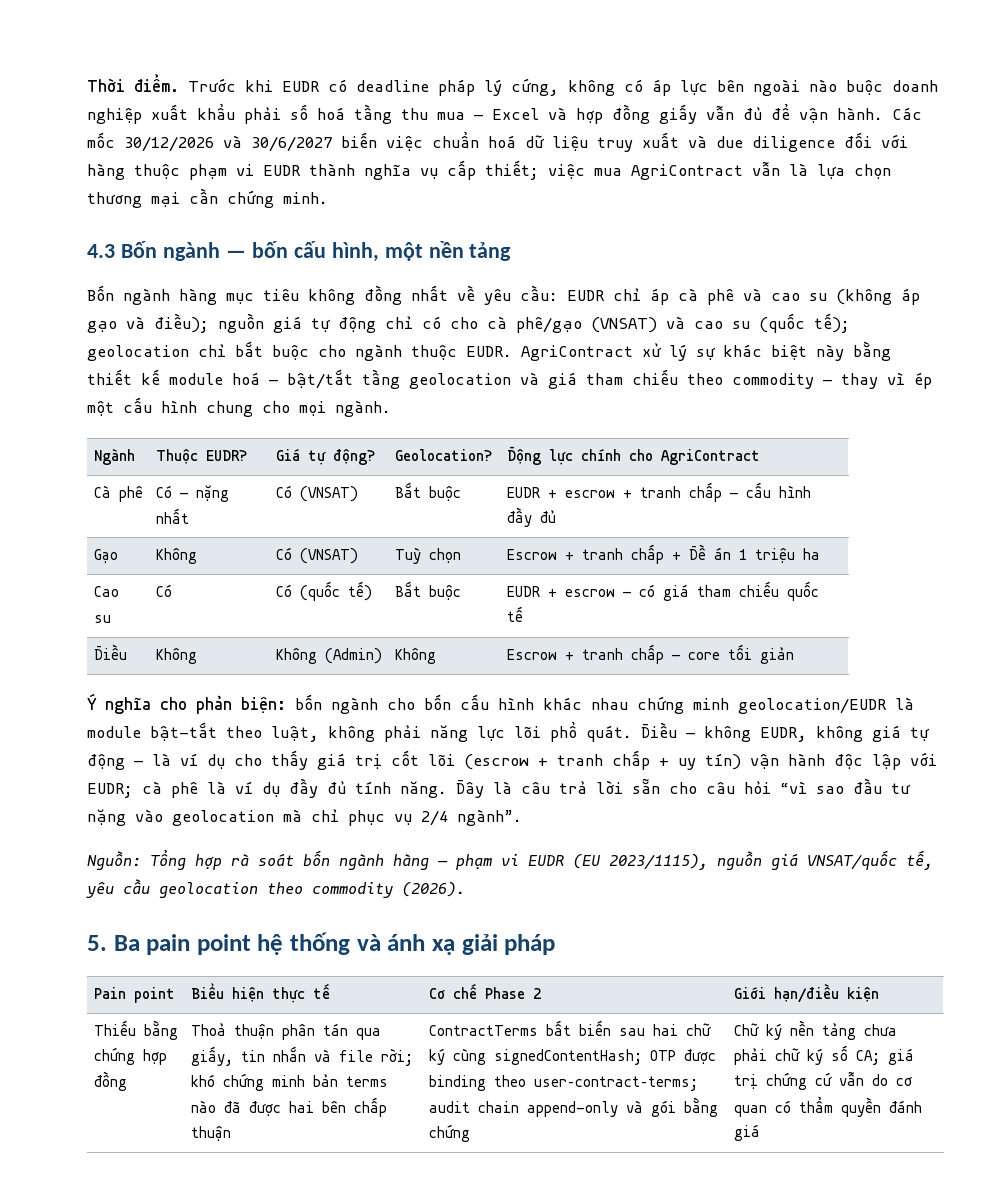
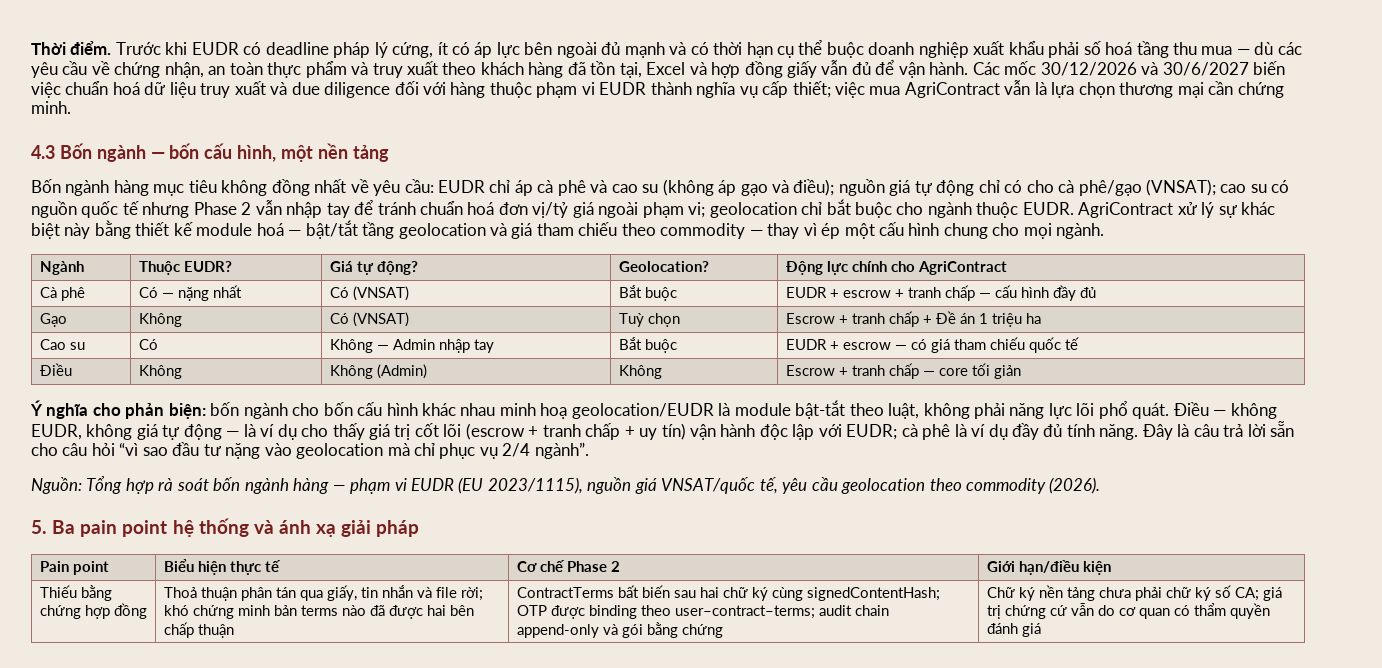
- Trước khi EUDR có deadline pháp lý cứng, không có áp lực bên ngoài nào buộc doanh nghiệp xuất khẩu phải số hoá tầng thu mua — Excel và hợp đồng giấy vẫn đủ để vận hành.
+ Trước khi EUDR có deadline pháp lý cứng, ít có áp lực bên ngoài đủ mạnh và có thời hạn cụ thể buộc doanh nghiệp xuất khẩu phải số hoá tầng thu mua — dù các yêu cầu về chứng nhận, an toàn thực phẩm và truy xuất theo khách hàng đã tồn tại, Excel và hợp đồng giấy vẫn đủ để vận hành.
- Bốn ngành hàng mục tiêu không đồng nhất về yêu cầu: EUDR chỉ áp cà phê và cao su (không áp gạo và điều); nguồn giá tự động chỉ có cho cà phê/gạo (VNSAT) và cao su (quốc tế); geolocation chỉ bắt buộc cho ngành thuộc EUDR.
+ Bốn ngành hàng mục tiêu không đồng nhất về yêu cầu: EUDR chỉ áp cà phê và cao su (không áp gạo và điều); nguồn giá tự động chỉ có cho cà phê/gạo (VNSAT); cao su có nguồn quốc tế nhưng Phase 2 vẫn nhập tay để tránh chuẩn hoá đơn vị/tỷ giá ngoài phạm vi; geolocation chỉ bắt buộc cho ngành thuộc EUDR.
- Cao su | Có | Có (quốc tế) | Bắt buộc | EUDR + escrow — có giá tham chiếu quốc tế
+ Cao su | Có | Không — Admin nhập tay | Bắt buộc | EUDR + escrow — có giá tham chiếu quốc tế
- Ý nghĩa cho phản biện: bốn ngành cho bốn cấu hình khác nhau chứng minh geolocation/EUDR là module bật-tắt theo luật, không phải năng lực lõi phổ quát.
+ Ý nghĩa cho phản biện: bốn ngành cho bốn cấu hình khác nhau minh hoạ geolocation/EUDR là module bật-tắt theo luật, không phải năng lực lõi phổ quát.

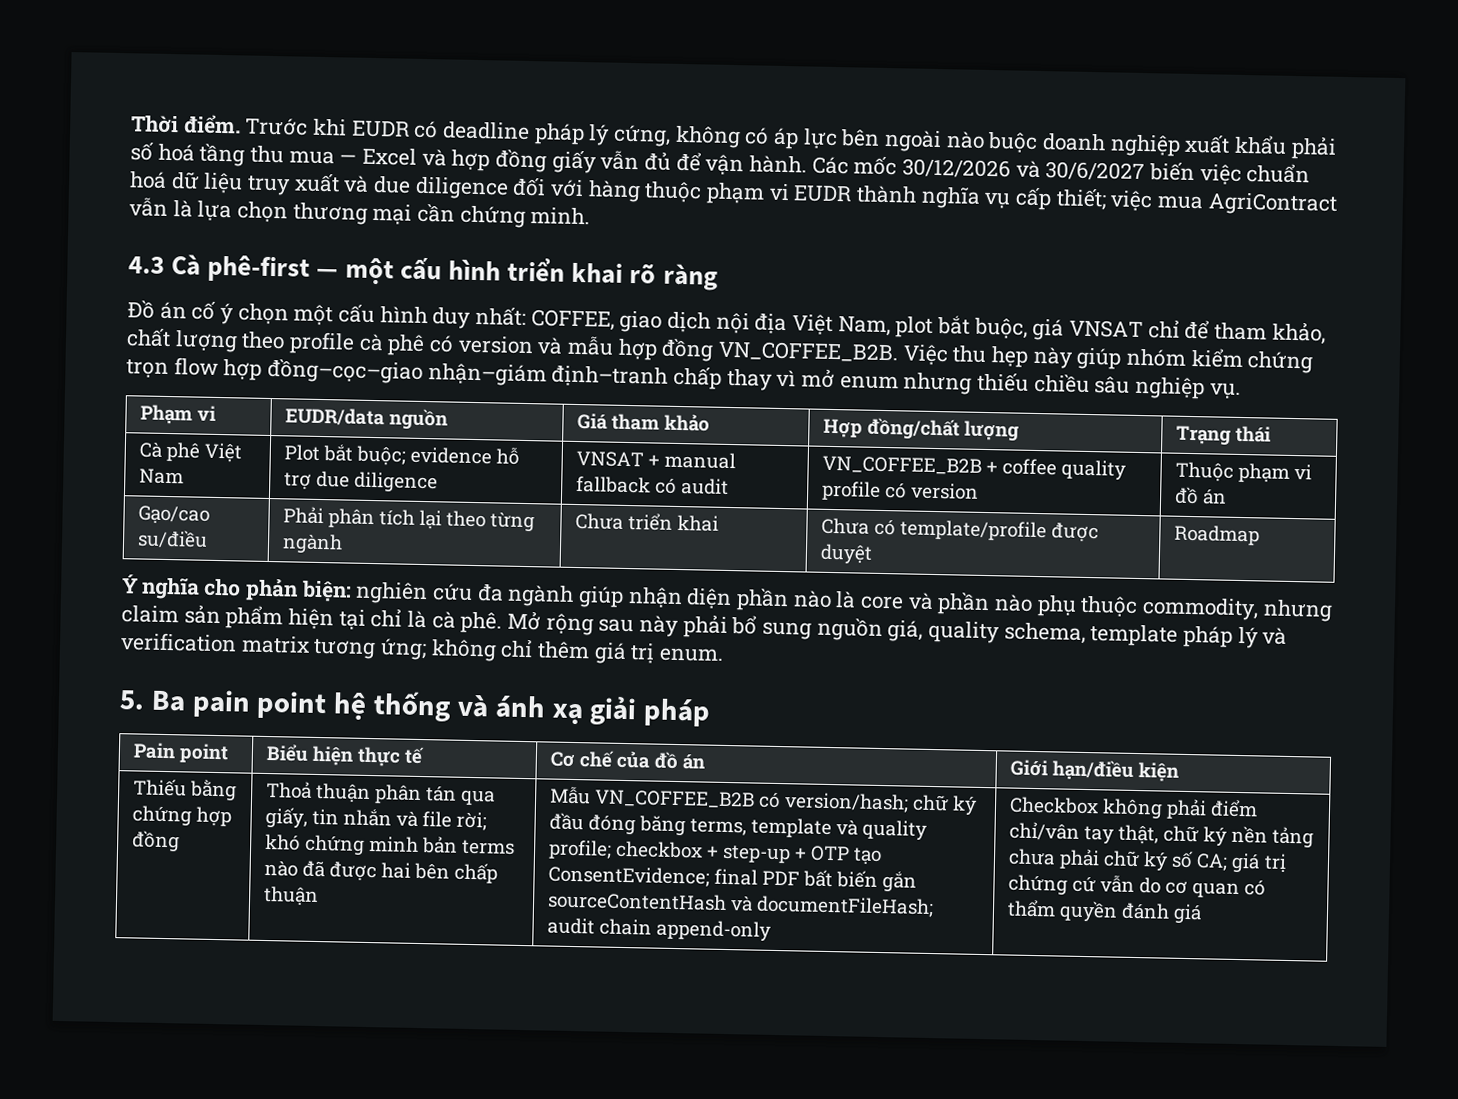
- Trước khi EUDR có deadline pháp lý cứng, ít có áp lực bên ngoài đủ mạnh và có thời hạn cụ thể buộc doanh nghiệp xuất khẩu phải số hoá tầng thu mua — dù các yêu cầu về chứng nhận, an toàn thực phẩm và truy xuất theo khách hàng đã tồn tại, Excel và hợp đồng giấy vẫn đủ để vận hành.
+ Trước khi EUDR có deadline pháp lý cứng, không có áp lực bên ngoài nào buộc doanh nghiệp xuất khẩu phải số hoá tầng thu mua — Excel và hợp đồng giấy vẫn đủ để vận hành.
- 4.3 Bốn ngành — bốn cấu hình, một nền tảng
- Bốn ngành hàng mục tiêu không đồng nhất về yêu cầu: EUDR chỉ áp cà phê và cao su (không áp gạo và điều); nguồn giá tự động chỉ có cho cà phê/gạo (VNSAT); cao su có nguồn quốc tế nhưng Phase 2 vẫn nhập tay để tránh chuẩn hoá đơn vị/tỷ giá ngoài phạm vi; geolocation chỉ bắt buộc cho ngành thuộc EUDR. AgriContract xử lý sự khác biệt này bằng thiết kế module hoá — bật/tắt tầng geolocation và giá tham chiếu theo commodity — thay vì ép một cấu hình chung cho mọi ngành.
- Ngành | Thuộc EUDR? | Giá tự động? | Geolocation? | Động lực chính cho AgriContract
- Cà phê | Có — nặng nhất | Có (VNSAT) | Bắt buộc | EUDR + escrow + tranh chấp — cấu hình đầy đủ
- Gạo | Không | Có (VNSAT) | Tuỳ chọn | Escrow + tranh chấp + Đề án 1 triệu ha
- Cao su | Có | Không — Admin nhập tay | Bắt buộc | EUDR + escrow — có giá tham chiếu quốc tế
- Điều | Không | Không (Admin) | Không | Escrow + tranh chấp — core tối giản
+ 4.3 Cà phê-first — một cấu hình triển khai rõ ràng
+ Đồ án cố ý chọn một cấu hình duy nhất: COFFEE, giao dịch nội địa Việt Nam, plot bắt buộc, giá VNSAT chỉ để tham khảo, chất lượng theo profile cà phê có version và mẫu hợp đồng VN_COFFEE_B2B. Việc thu hẹp này giúp nhóm kiểm chứng trọn flow hợp đồng–cọc–giao nhận–giám định–tranh chấp thay vì mở enum nhưng thiếu chiều sâu nghiệp vụ.
+ Phạm vi | EUDR/data nguồn | Giá tham khảo | Hợp đồng/chất lượng | Trạng thái
+ Cà phê Việt Nam | Plot bắt buộc; evidence hỗ trợ due diligence | VNSAT + manual fallback có audit | VN_COFFEE_B2B + coffee quality profile có version | Thuộc phạm vi đồ án
+ Gạo/cao su/điều | Phải phân tích lại theo từng ngành | Chưa triển khai | Chưa có template/profile được duyệt | Roadmap
- Ý nghĩa cho phản biện: bốn ngành cho bốn cấu hình khác nhau minh hoạ geolocation/EUDR là module bật-tắt theo luật, không phải năng lực lõi phổ quát. Điều — không EUDR, không giá tự động — là ví dụ cho thấy giá trị cốt lõi (escrow + tranh chấp + uy tín) vận hành độc lập với EUDR; cà phê là ví dụ đầy đủ tính năng. Đây là câu trả lời sẵn cho câu hỏi “vì sao đầu tư nặng vào geolocation mà chỉ phục vụ 2/4 ngành”.
- Nguồn: Tổng hợp rà soát bốn ngành hàng — phạm vi EUDR (EU 2023/1115), nguồn giá VNSAT/quốc tế, yêu cầu geolocation theo commodity (2026).
+ Ý nghĩa cho phản biện: nghiên cứu đa ngành giúp nhận diện phần nào là core và phần nào phụ thuộc commodity, nhưng claim sản phẩm hiện tại chỉ là cà phê. Mở rộng sau này phải bổ sung nguồn giá, quality schema, template pháp lý và verification matrix tương ứng; không chỉ thêm giá trị enum.
- Pain point | Biểu hiện thực tế | Cơ chế Phase 2 | Giới hạn/điều kiện
+ Pain point | Biểu hiện thực tế | Cơ chế của đồ án | Giới hạn/điều kiện
- ContractTerms bất biến sau hai chữ ký cùng signedContentHash; OTP được binding theo user–contract–terms; audit chain append-only và gói bằng chứng | Chữ ký nền tảng chưa phải chữ ký số CA; giá trị chứng cứ vẫn do cơ quan có thẩm quyền đánh giá
+ Mẫu VN_COFFEE_B2B có version/hash; chữ ký đầu đóng băng terms, template và quality profile; checkbox + step-up + OTP tạo ConsentEvidence; final PDF bất biến gắn sourceContentHash và documentFileHash; audit chain append-only | Checkbox không phải điểm chỉ/vân tay thật, chữ ký nền tảng chưa phải chữ ký số CA; giá trị chứng cứ vẫn do cơ quan có thẩm quyền đánh giá

